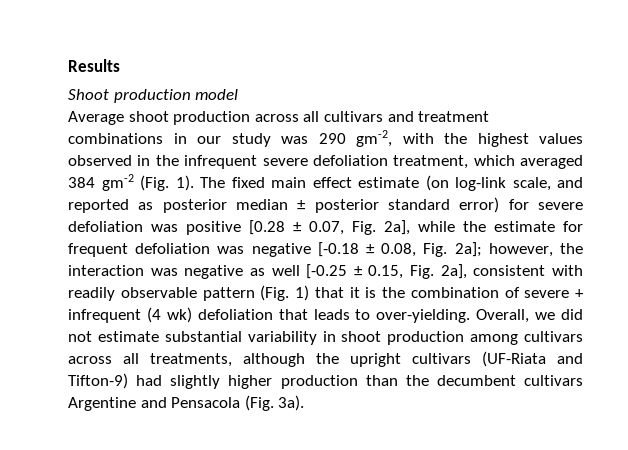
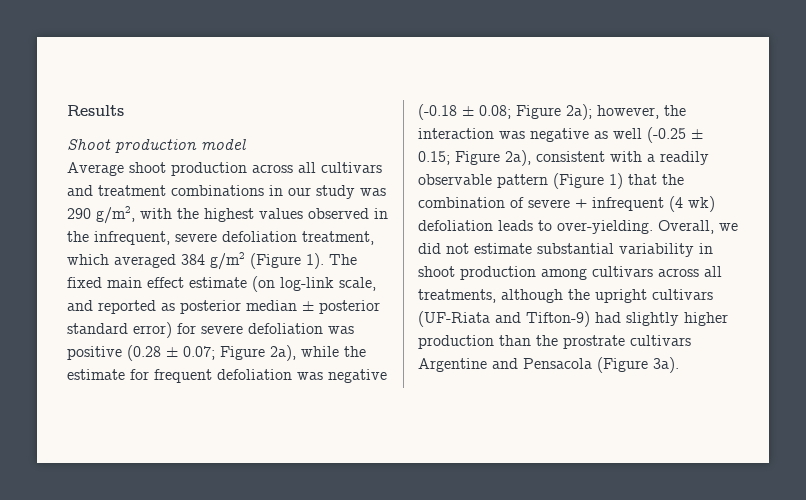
- Average shoot production across all cultivars and treatment combinations in our study was 290 gm-2, with the highest values observed in the infrequent severe defoliation treatment, which averaged 384 gm-2 (Fig. 1).
+ Average shoot production across all cultivars and treatment combinations in our study was 290 g/m2, with the highest values observed in the infrequent, severe defoliation treatment, which averaged 384 g/m2 (Figure 1).
- The fixed main effect estimate (on log-link scale, and reported as posterior median ± posterior standard error) for severe defoliation was positive [0.28 ± 0.07, Fig. 2a], while the estimate for frequent defoliation was negative [-0.18 ± 0.08, Fig. 2a]; however, the interaction was negative as well [-0.25 ± 0.15, Fig. 2a], consistent with readily observable pattern (Fig. 1) that it is the combination of severe + infrequent (4 wk) defoliation that leads to over-yielding.
+ The fixed main effect estimate (on log-link scale, and reported as posterior median ± posterior standard error) for severe defoliation was positive (0.28 ± 0.07; Figure 2a), while the estimate for frequent defoliation was negative (-0.18 ± 0.08; Figure 2a); however, the interaction was negative as well (-0.25 ± 0.15; Figure 2a), consistent with a readily observable pattern (Figure 1) that the combination of severe + infrequent (4 wk) defoliation leads to over-yielding.
- Overall, we did not estimate substantial variability in shoot production among cultivars across all treatments, although the upright cultivars (UF-Riata and Tifton-9) had slightly higher production than the decumbent cultivars Argentine and Pensacola (Fig. 3a).
+ Overall, we did not estimate substantial variability in shoot production among cultivars across all treatments, although the upright cultivars (UF-Riata and Tifton-9) had slightly higher production than the prostrate cultivars Argentine and Pensacola (Figure 3a).

